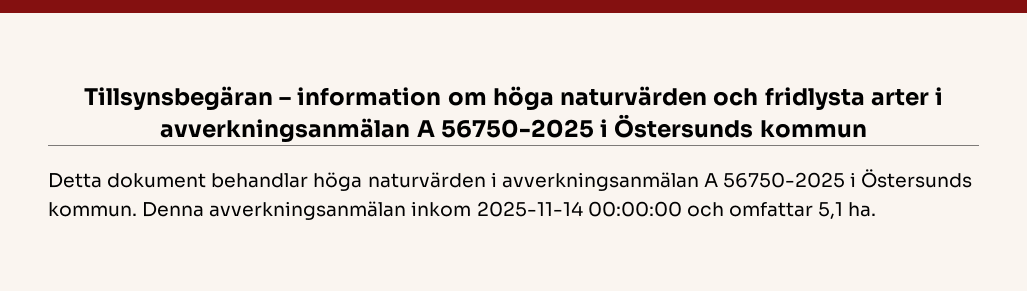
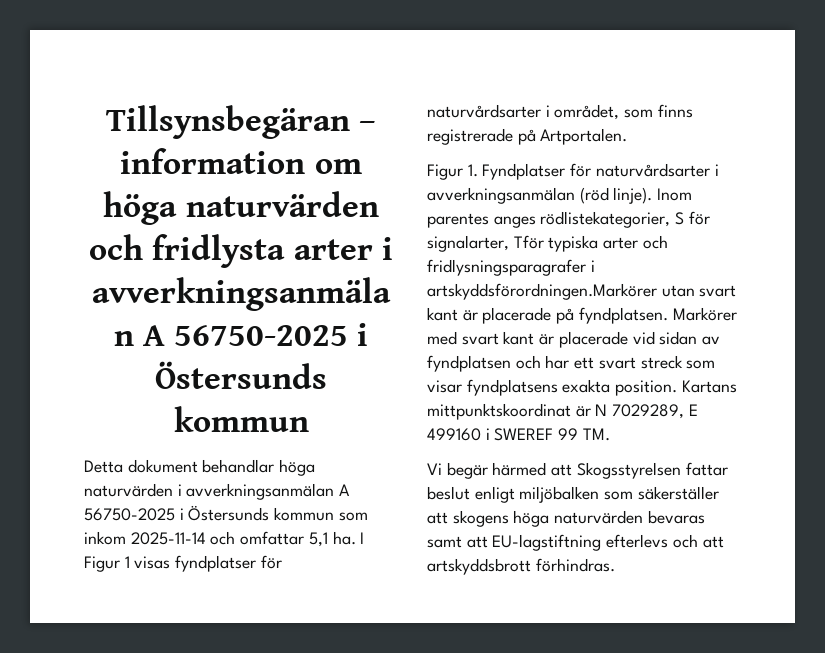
- Detta dokument behandlar höga naturvärden i avverkningsanmälan A 56750-2025 i Östersunds kommun. Denna avverkningsanmälan inkom 2025-11-14 00:00:00 och omfattar 5,1 ha.
+ Detta dokument behandlar höga naturvärden i avverkningsanmälan A 56750-2025 i Östersunds kommun som inkom 2025-11-14 och omfattar 5,1 ha.
+ I Figur 1 visas fyndplatser för naturvårdsarter i området, som finns registrerade på Artportalen.
+ Figur 1. Fyndplatser för naturvårdsarter i avverkningsanmälan (röd linje). Inom parentes anges rödlistekategorier, S för signalarter, Tför typiska arter och fridlysningsparagrafer i artskyddsförordningen.Markörer utan svart kant är placerade på fyndplatsen. Markörer med svart kant är placerade vid sidan av fyndplatsen och har ett svart streck som visar fyndplatsens exakta position. Kartans mittpunktskoordinat är N 7029289, E 499160 i SWEREF 99 TM.
+ Vi begär härmed att Skogsstyrelsen fattar beslut enligt miljöbalken som säkerställer att skogens höga naturvärden bevaras samt att EU-lagstiftning efterlevs och att artskyddsbrott förhindras.

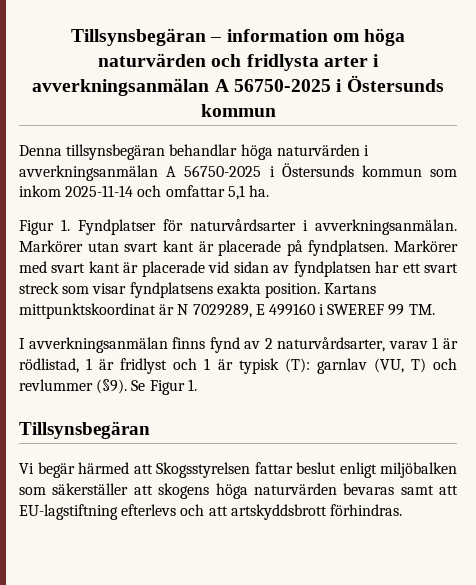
- Detta dokument behandlar höga naturvärden i avverkningsanmälan A 56750-2025 i Östersunds kommun som inkom 2025-11-14 och omfattar 5,1 ha. I Figur 1 visas fyndplatser för naturvårdsarter i området, som finns registrerade på Artportalen.
+ Denna tillsynsbegäran behandlar höga naturvärden i avverkningsanmälan A 56750-2025 i Östersunds kommun som inkom 2025-11-14 och omfattar 5,1 ha.
- Figur 1. Fyndplatser för naturvårdsarter i avverkningsanmälan (röd linje). Inom parentes anges rödlistekategorier, S för signalarter, Tför typiska arter och fridlysningsparagrafer i artskyddsförordningen.Markörer utan svart kant är placerade på fyndplatsen.
+ Figur 1. Fyndplatser för naturvårdsarter i avverkningsanmälan. Markörer utan svart kant är placerade på fyndplatsen.
- Markörer med svart kant är placerade vid sidan av fyndplatsen och har ett svart streck som visar fyndplatsens exakta position.
+ Markörer med svart kant är placerade vid sidan av fyndplatsen har ett svart streck som visar fyndplatsens exakta position.
+ I avverkningsanmälan finns fynd av 2 naturvårdsarter, varav 1 är rödlistad, 1 är fridlyst och 1 är typisk (T): garnlav (VU, T) och revlummer (§9). Se Figur 1.
+ Tillsynsbegäran

